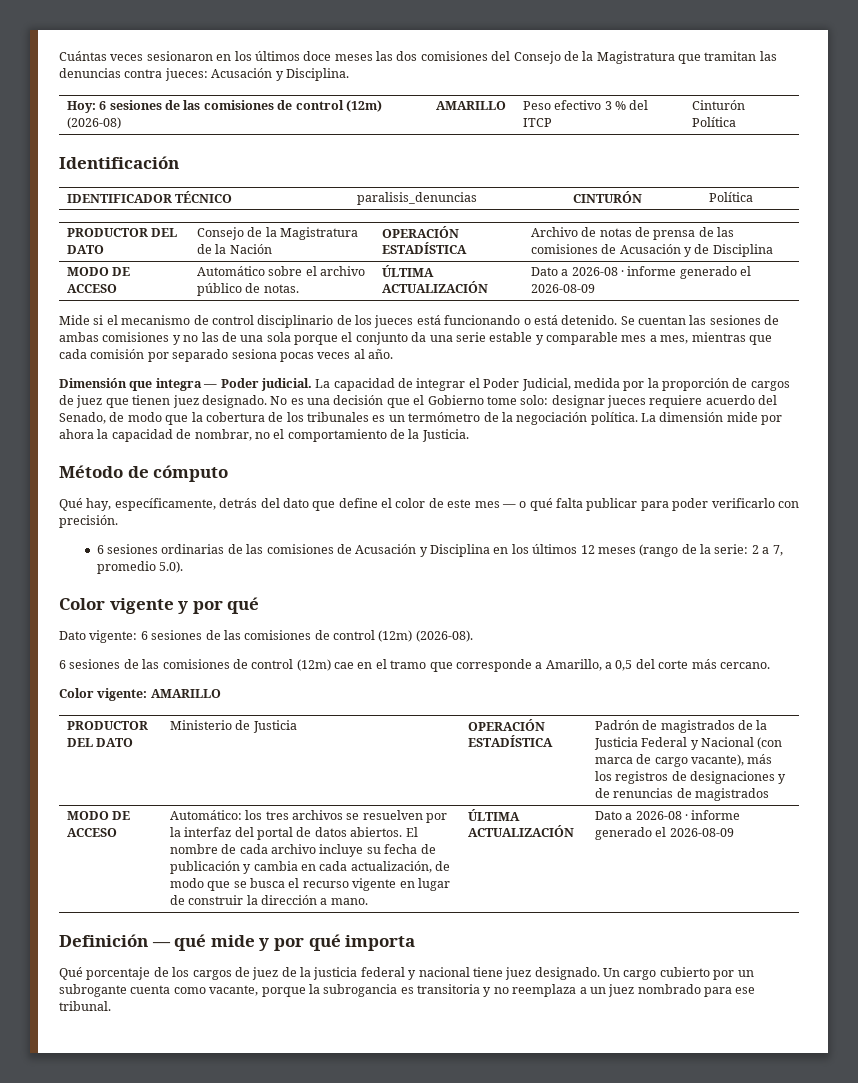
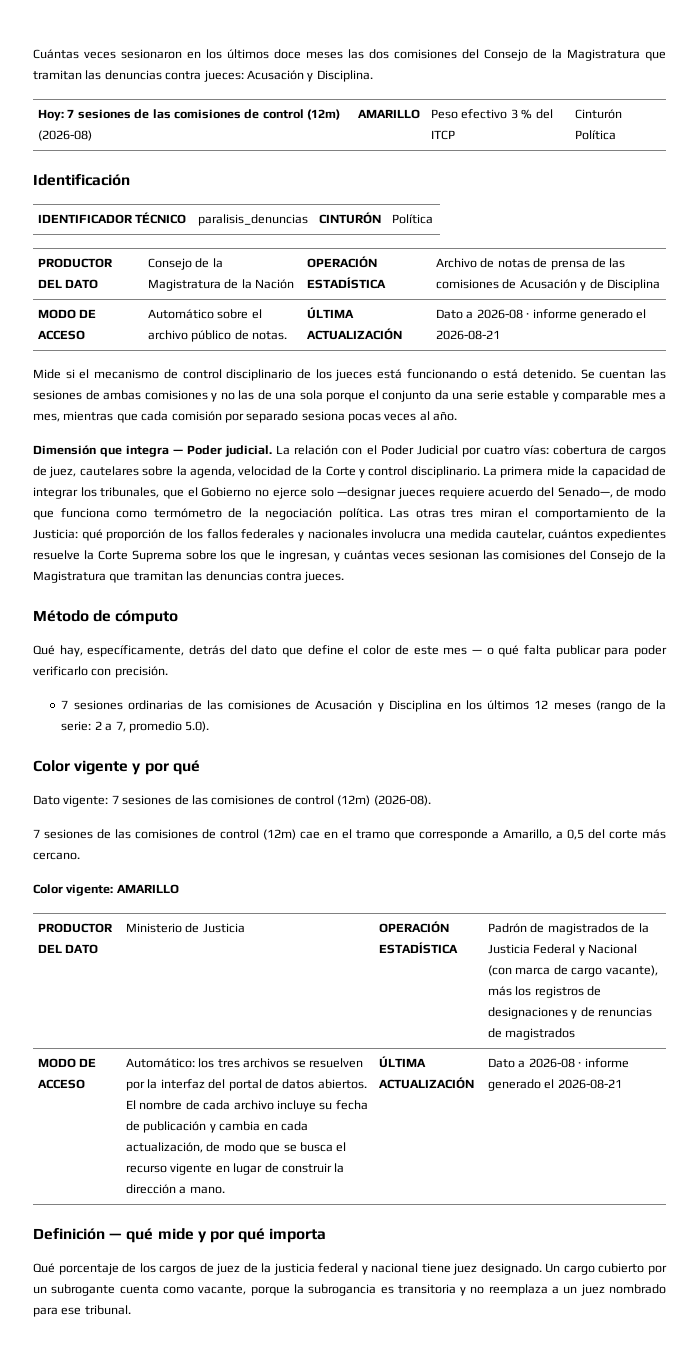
- Hoy: 6 sesiones de las comisiones de control (12m) (2026-08) | AMARILLO | Peso efectivo 3 % del ITCP | Cinturón Política
+ Hoy: 7 sesiones de las comisiones de control (12m) (2026-08) | AMARILLO | Peso efectivo 3 % del ITCP | Cinturón Política
- MODO DE ACCESO | Automático sobre el archivo público de notas. | ÚLTIMA ACTUALIZACIÓN | Dato a 2026-08 · informe generado el 2026-08-09
+ MODO DE ACCESO | Automático sobre el archivo público de notas. | ÚLTIMA ACTUALIZACIÓN | Dato a 2026-08 · informe generado el 2026-08-21
- La capacidad de integrar el Poder Judicial, medida por la proporción de cargos de juez que tienen juez designado. No es una decisión que el Gobierno tome solo: designar jueces requiere acuerdo del Senado, de modo que la cobertura de los tribunales es un termómetro de la negociación política.
+ La relación con el Poder Judicial por cuatro vías: cobertura de cargos de juez, cautelares sobre la agenda, velocidad de la Corte y control disciplinario. La primera mide la capacidad de integrar los tribunales, que el Gobierno no ejerce solo —designar jueces requiere acuerdo del Senado—, de modo que funciona como termómetro de la negociación política.
- La dimensión mide por ahora la capacidad de nombrar, no el comportamiento de la Justicia.
+ Las otras tres miran el comportamiento de la Justicia: qué proporción de los fallos federales y nacionales involucra una medida cautelar, cuántos expedientes resuelve la Corte Suprema sobre los que le ingresan, y cuántas veces sesionan las comisiones del Consejo de la Magistratura que tramitan las denuncias contra jueces.
- 6 sesiones ordinarias de las comisiones de Acusación y Disciplina en los últimos 12 meses (rango de la serie: 2 a 7, promedio 5.0).
+ 7 sesiones ordinarias de las comisiones de Acusación y Disciplina en los últimos 12 meses (rango de la serie: 2 a 7, promedio 5.0).
- Dato vigente: 6 sesiones de las comisiones de control (12m) (2026-08).
+ Dato vigente: 7 sesiones de las comisiones de control (12m) (2026-08).
- 6 sesiones de las comisiones de control (12m) cae en el tramo que corresponde a Amarillo, a 0,5 del corte más cercano.
+ 7 sesiones de las comisiones de control (12m) cae en el tramo que corresponde a Amarillo, a 0,5 del corte más cercano.
- El nombre de cada archivo incluye su fecha de publicación y cambia en cada actualización, de modo que se busca el recurso vigente en lugar de construir la dirección a mano. | ÚLTIMA ACTUALIZACIÓN | Dato a 2026-08 · informe generado el 2026-08-09
+ El nombre de cada archivo incluye su fecha de publicación y cambia en cada actualización, de modo que se busca el recurso vigente en lugar de construir la dirección a mano. | ÚLTIMA ACTUALIZACIÓN | Dato a 2026-08 · informe generado el 2026-08-21

